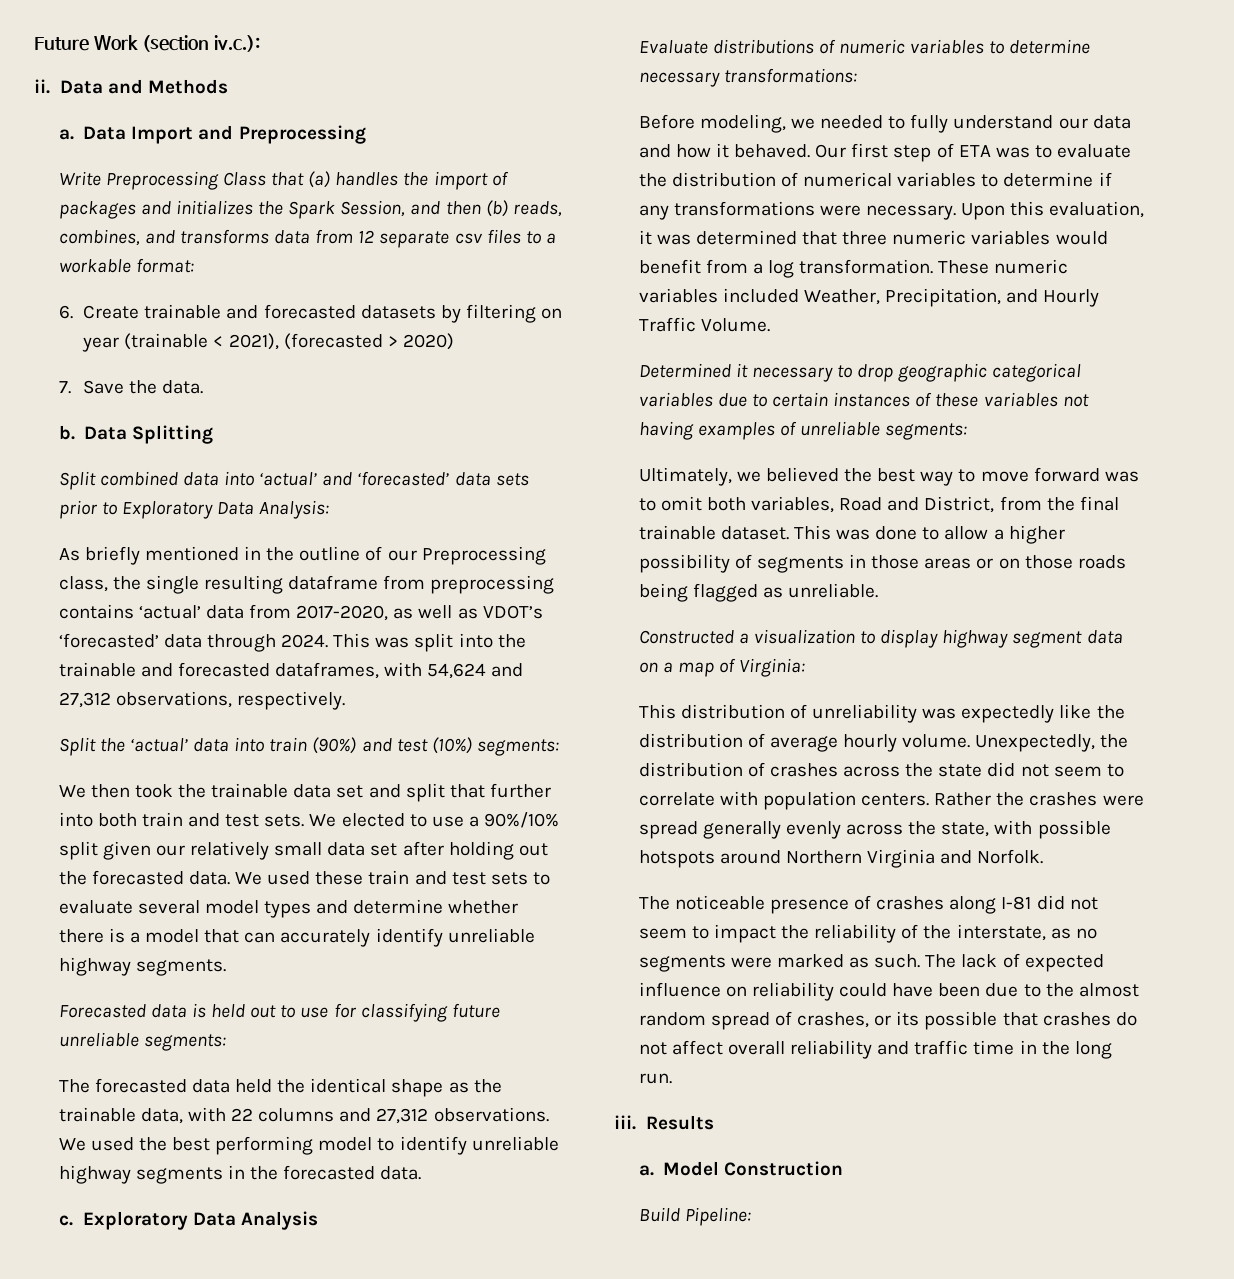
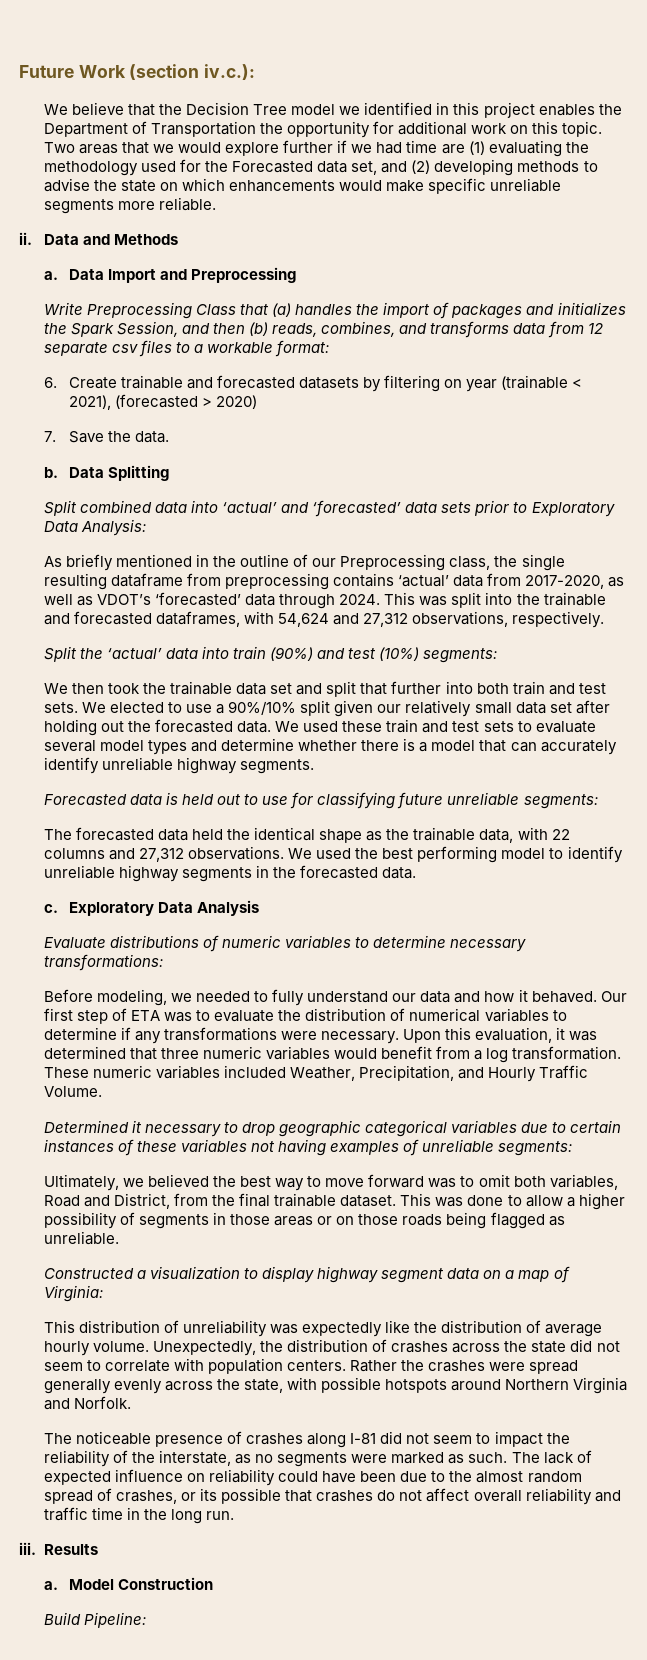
+ We believe that the Decision Tree model we identified in this project enables the Department of Transportation the opportunity for additional work on this topic. Two areas that we would explore further if we had time are (1) evaluating the methodology used for the Forecasted data set, and (2) developing methods to advise the state on which enhancements would make specific unreliable segments more reliable.

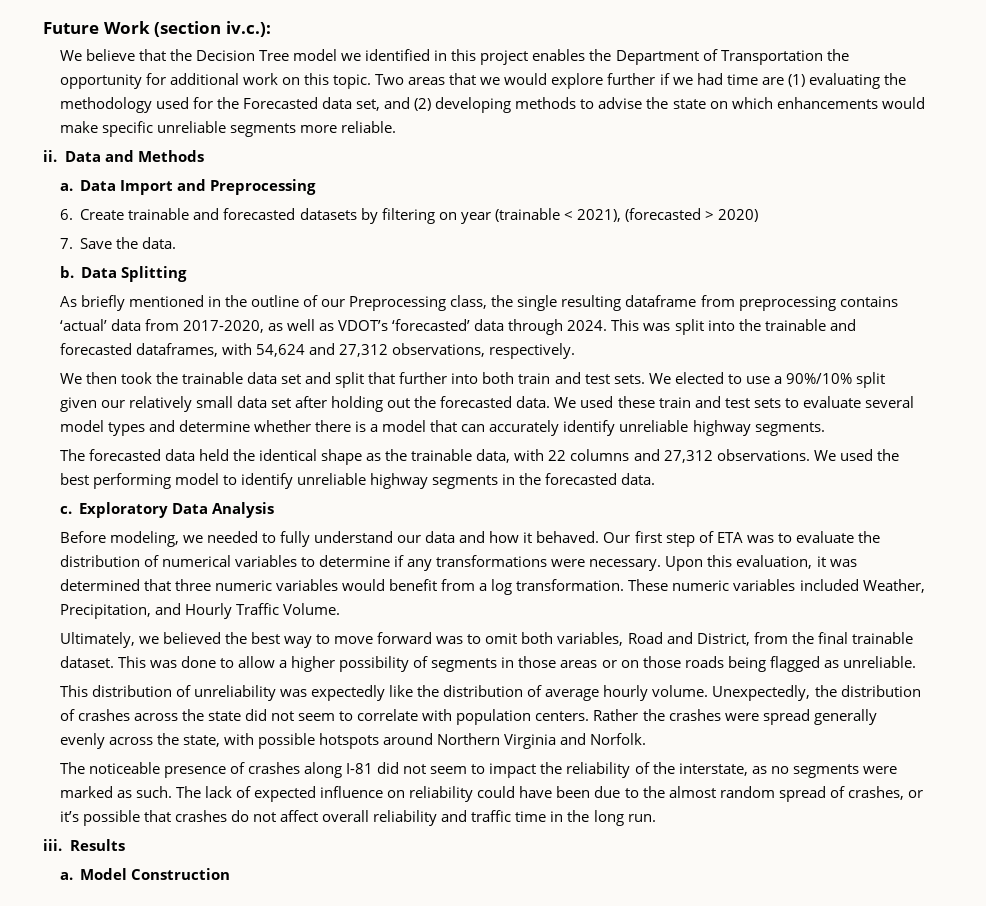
- Write Preprocessing Class that (a) handles the import of packages and initializes the Spark Session, and then (b) reads, combines, and transforms data from 12 separate csv files to a workable format:
- Split combined data into ‘actual’ and ‘forecasted’ data sets prior to Exploratory Data Analysis:
- Split the ‘actual’ data into train (90%) and test (10%) segments:
- Forecasted data is held out to use for classifying future unreliable segments:
- Evaluate distributions of numeric variables to determine necessary transformations:
- Determined it necessary to drop geographic categorical variables due to certain instances of these variables not having examples of unreliable segments:
- Constructed a visualization to display highway segment data on a map of Virginia:
- The lack of expected influence on reliability could have been due to the almost random spread of crashes, or its possible that crashes do not affect overall reliability and traffic time in the long run.
+ The lack of expected influence on reliability could have been due to the almost random spread of crashes, or it’s possible that crashes do not affect overall reliability and traffic time in the long run.
- Build Pipeline:

